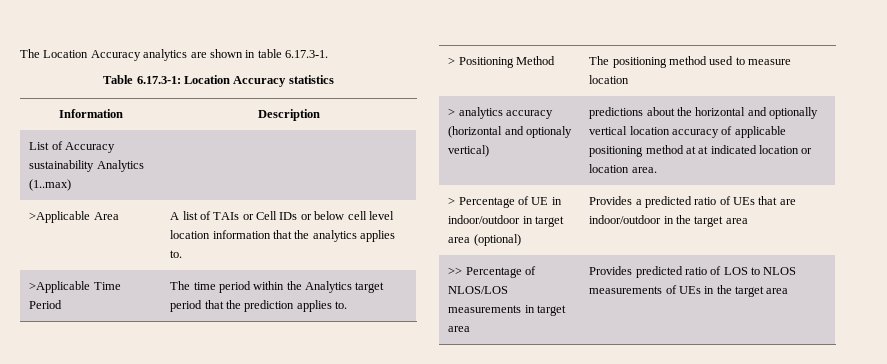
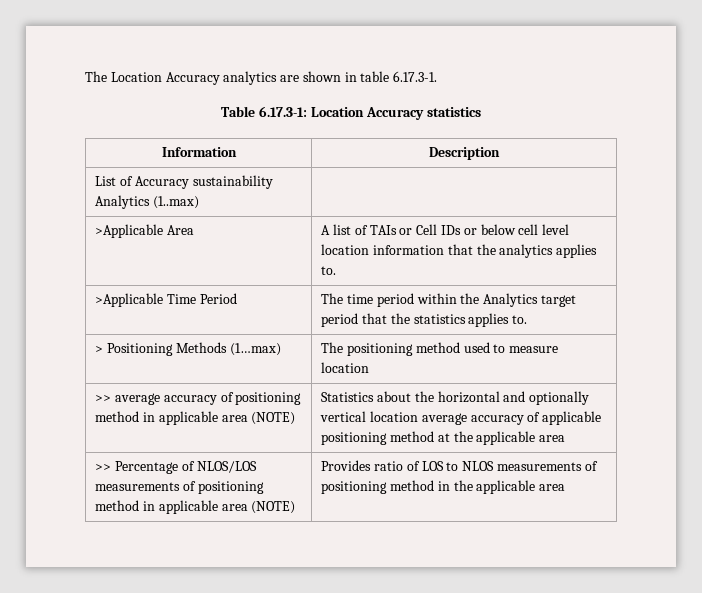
- >Applicable Time Period | The time period within the Analytics target period that the prediction applies to.
+ >Applicable Time Period | The time period within the Analytics target period that the statistics applies to.
- > Positioning Method | The positioning method used to measure location
+ > Positioning Methods (1…max) | The positioning method used to measure location
- > analytics accuracy (horizontal and optionaly vertical) | predictions about the horizontal and optionally vertical location accuracy of applicable positioning method at at indicated location or location area.
- > Percentage of UE in indoor/outdoor in target area (optional) | Provides a predicted ratio of UEs that are indoor/outdoor in the target area
+ >> average accuracy of positioning method in applicable area (NOTE) | Statistics about the horizontal and optionally vertical location average accuracy of applicable positioning method at the applicable area
- >> Percentage of NLOS/LOS measurements in target area | Provides predicted ratio of LOS to NLOS measurements of UEs in the target area
+ >> Percentage of NLOS/LOS measurements of positioning method in applicable area (NOTE) | Provides ratio of LOS to NLOS measurements of positioning method in the applicable area

